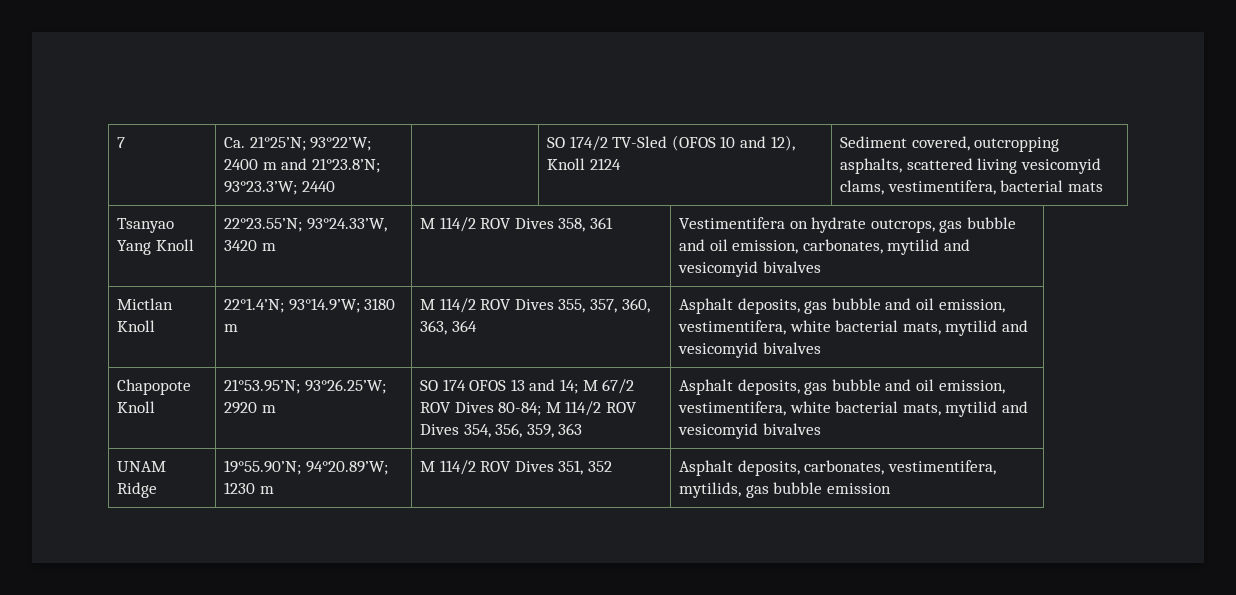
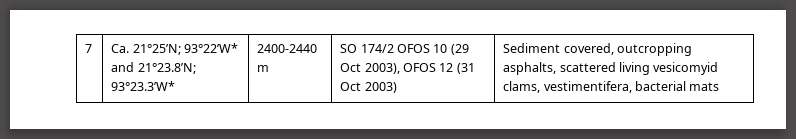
- 7 | Ca. 21°25’N; 93°22’W; 2400 m and 21°23.8’N; 93°23.3’W; 2440 | | SO 174/2 TV-Sled (OFOS 10 and 12), Knoll 2124 | Sediment covered, outcropping asphalts, scattered living vesicomyid clams, vestimentifera, bacterial mats
+ 7 | Ca. 21°25’N; 93°22’W* and 21°23.8’N; 93°23.3’W* | 2400-2440 m | SO 174/2 OFOS 10 (29 Oct 2003), OFOS 12 (31 Oct 2003) | Sediment covered, outcropping asphalts, scattered living vesicomyid clams, vestimentifera, bacterial mats
- Tsanyao Yang Knoll | 22°23.55’N; 93°24.33’W, 3420 m | M 114/2 ROV Dives 358, 361 | Vestimentifera on hydrate outcrops, gas bubble and oil emission, carbonates, mytilid and vesicomyid bivalves
- Mictlan Knoll | 22°1.4’N; 93°14.9’W; 3180 m | M 114/2 ROV Dives 355, 357, 360, 363, 364 | Asphalt deposits, gas bubble and oil emission, vestimentifera, white bacterial mats, mytilid and vesicomyid bivalves
- Chapopote Knoll | 21°53.95’N; 93°26.25’W; 2920 m | SO 174 OFOS 13 and 14; M 67/2 ROV Dives 80-84; M 114/2 ROV Dives 354, 356, 359, 363 | Asphalt deposits, gas bubble and oil emission, vestimentifera, white bacterial mats, mytilid and vesicomyid bivalves
- UNAM Ridge | 19°55.90’N; 94°20.89’W; 1230 m | M 114/2 ROV Dives 351, 352 | Asphalt deposits, carbonates, vestimentifera, mytilids, gas bubble emission

